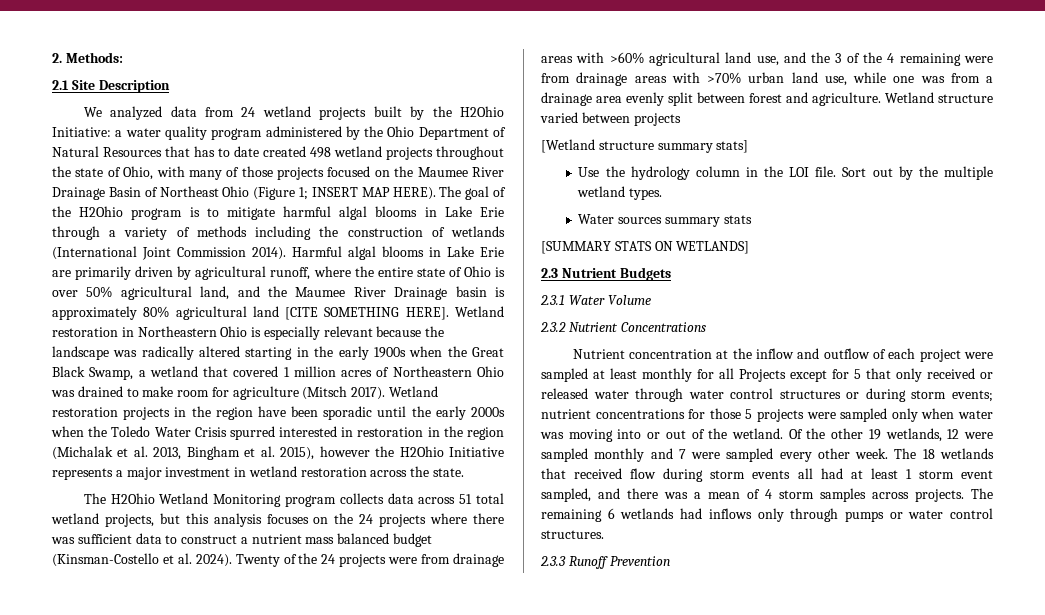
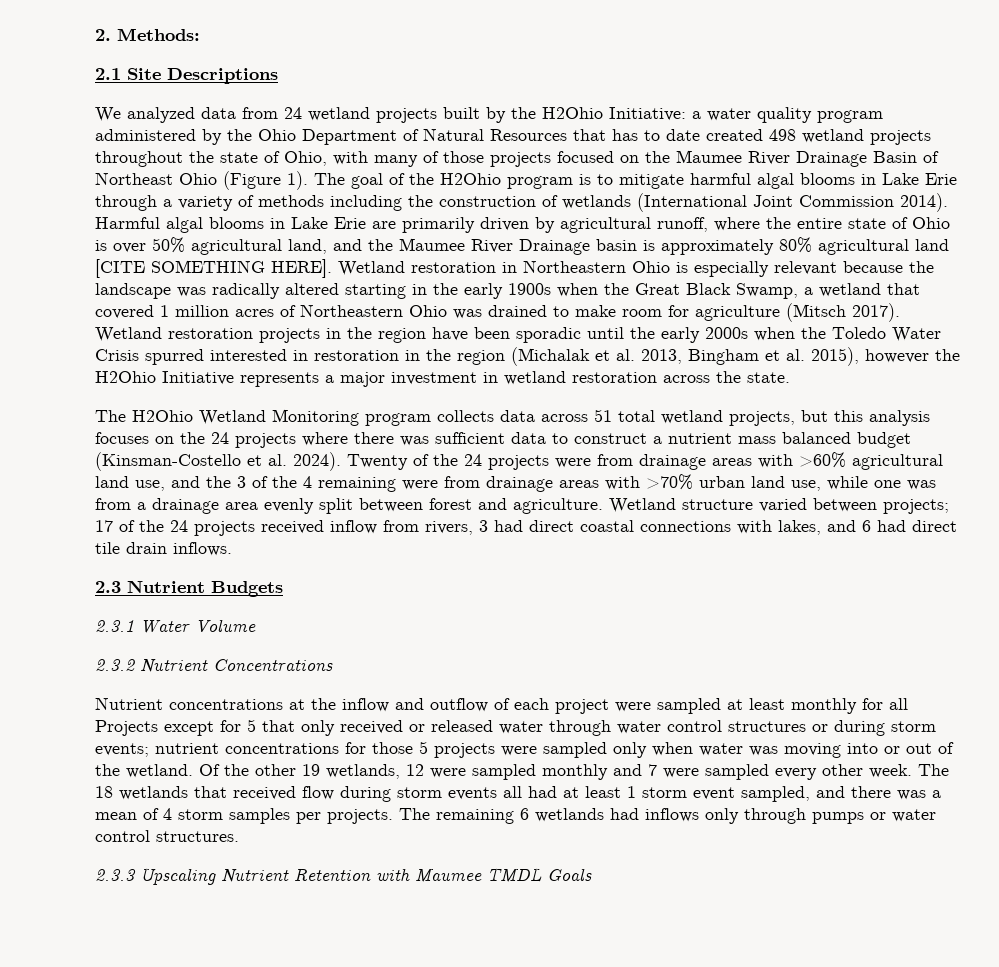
- 2.1 Site Description
+ 2.1 Site Descriptions
- We analyzed data from 24 wetland projects built by the H2Ohio Initiative: a water quality program administered by the Ohio Department of Natural Resources that has to date created 498 wetland projects throughout the state of Ohio, with many of those projects focused on the Maumee River Drainage Basin of Northeast Ohio (Figure 1; INSERT MAP HERE).
+ We analyzed data from 24 wetland projects built by the H2Ohio Initiative: a water quality program administered by the Ohio Department of Natural Resources that has to date created 498 wetland projects throughout the state of Ohio, with many of those projects focused on the Maumee River Drainage Basin of Northeast Ohio (Figure 1).
- Wetland structure varied between projects
- [Wetland structure summary stats]
- Use the hydrology column in the LOI file. Sort out by the multiple wetland types.
- Water sources summary stats
- [SUMMARY STATS ON WETLANDS]
+ Wetland structure varied between projects; 17 of the 24 projects received inflow from rivers, 3 had direct coastal connections with lakes, and 6 had direct tile drain inflows.
- Nutrient concentration at the inflow and outflow of each project were sampled at least monthly for all Projects except for 5 that only received or released water through water control structures or during storm events; nutrient concentrations for those 5 projects were sampled only when water was moving into or out of the wetland.
+ Nutrient concentrations at the inflow and outflow of each project were sampled at least monthly for all Projects except for 5 that only received or released water through water control structures or during storm events; nutrient concentrations for those 5 projects were sampled only when water was moving into or out of the wetland.
- The 18 wetlands that received flow during storm events all had at least 1 storm event sampled, and there was a mean of 4 storm samples across projects.
+ The 18 wetlands that received flow during storm events all had at least 1 storm event sampled, and there was a mean of 4 storm samples per projects.
- 2.3.3 Runoff Prevention
+ 2.3.3 Upscaling Nutrient Retention with Maumee TMDL Goals

